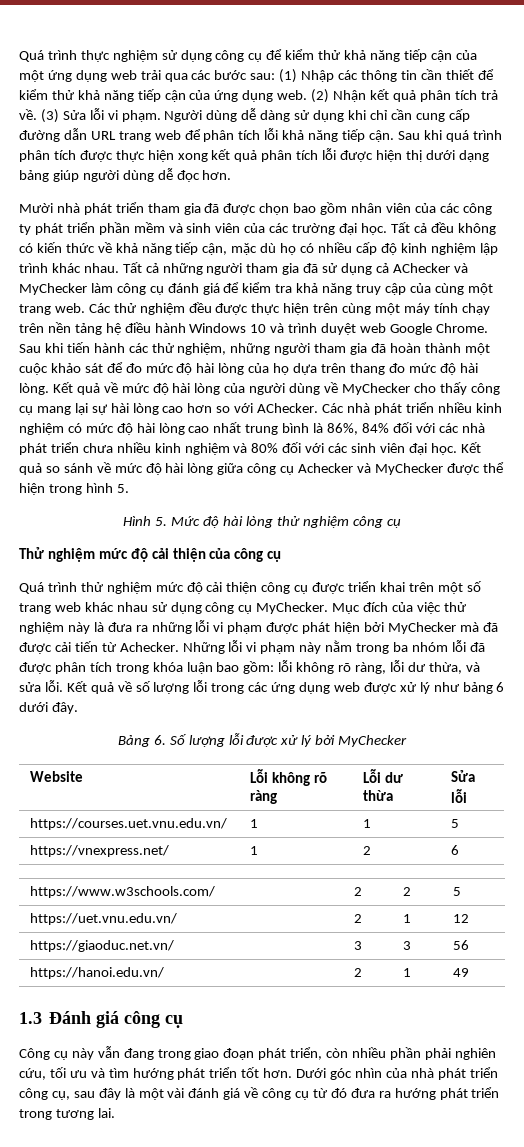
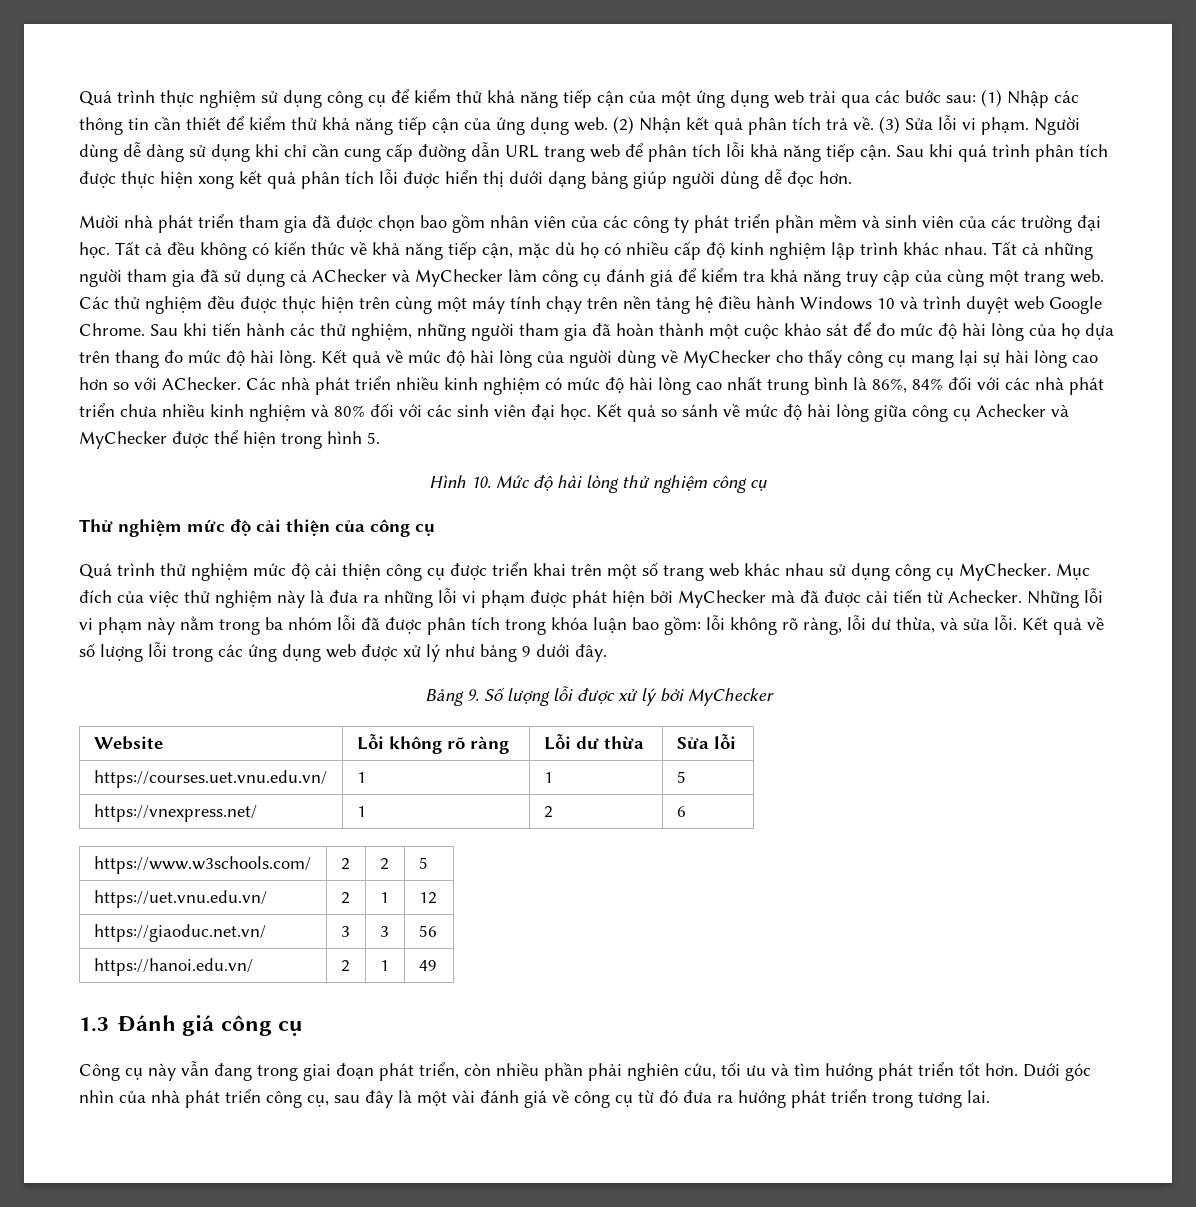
- Sau khi quá trình phân tích được thực hiện xong kết quả phân tích lỗi được hiện thị dưới dạng bảng giúp người dùng dễ đọc hơn.
+ Sau khi quá trình phân tích được thực hiện xong kết quả phân tích lỗi được hiển thị dưới dạng bảng giúp người dùng dễ đọc hơn.
- Hình 5. Mức độ hài lòng thử nghiệm công cụ
+ Hình 10. Mức độ hài lòng thử nghiệm công cụ
- Kết quả về số lượng lỗi trong các ứng dụng web được xử lý như bảng 6 dưới đây.
+ Kết quả về số lượng lỗi trong các ứng dụng web được xử lý như bảng 9 dưới đây.
- Bảng 6. Số lượng lỗi được xử lý bởi MyChecker
+ Bảng 9. Số lượng lỗi được xử lý bởi MyChecker
- Công cụ này vẫn đang trong giao đoạn phát triển, còn nhiều phần phải nghiên cứu, tối ưu và tìm hướng phát triển tốt hơn.
+ Công cụ này vẫn đang trong giai đoạn phát triển, còn nhiều phần phải nghiên cứu, tối ưu và tìm hướng phát triển tốt hơn.

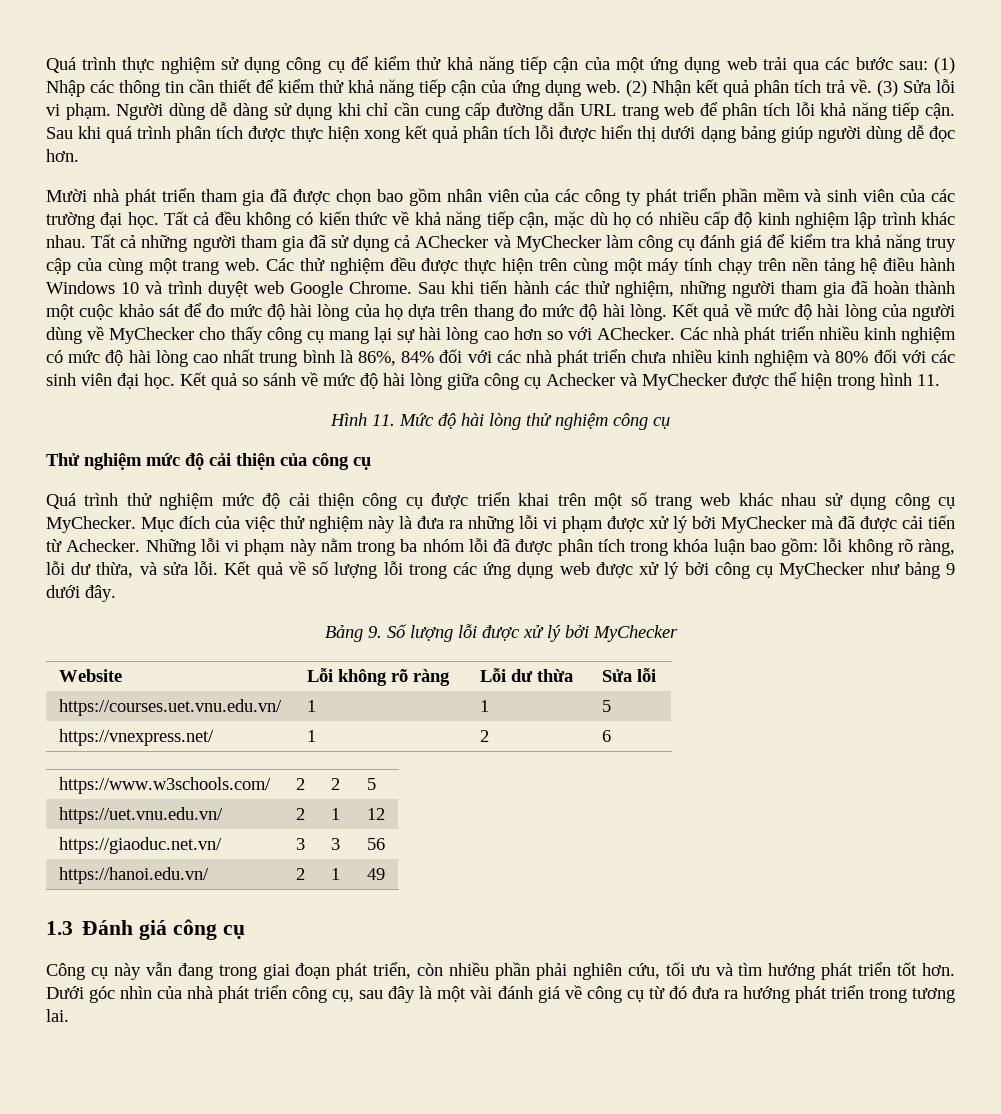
- Kết quả so sánh về mức độ hài lòng giữa công cụ Achecker và MyChecker được thể hiện trong hình 5.
+ Kết quả so sánh về mức độ hài lòng giữa công cụ Achecker và MyChecker được thể hiện trong hình 11.
- Hình 10. Mức độ hài lòng thử nghiệm công cụ
+ Hình 11. Mức độ hài lòng thử nghiệm công cụ
- Mục đích của việc thử nghiệm này là đưa ra những lỗi vi phạm được phát hiện bởi MyChecker mà đã được cải tiến từ Achecker.
+ Mục đích của việc thử nghiệm này là đưa ra những lỗi vi phạm được xử lý bởi MyChecker mà đã được cải tiến từ Achecker.
- Kết quả về số lượng lỗi trong các ứng dụng web được xử lý như bảng 9 dưới đây.
+ Kết quả về số lượng lỗi trong các ứng dụng web được xử lý bởi công cụ MyChecker như bảng 9 dưới đây.

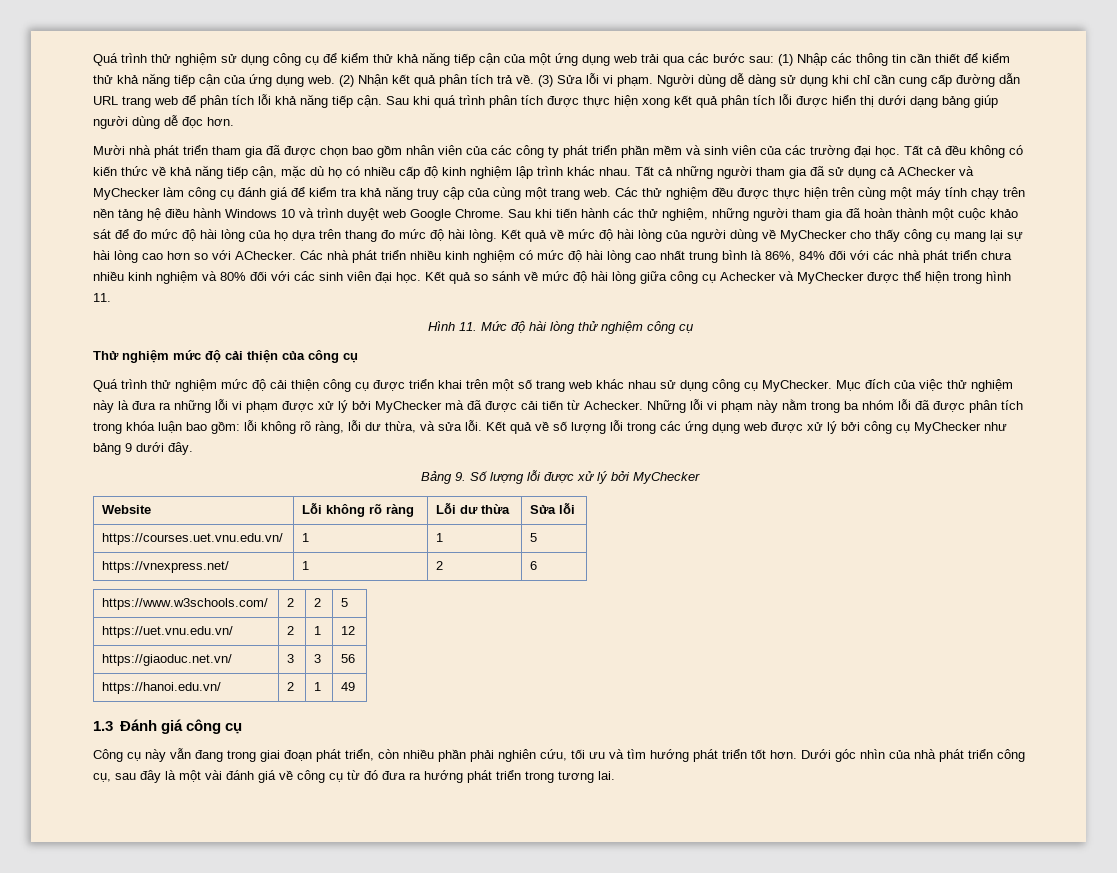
- Quá trình thực nghiệm sử dụng công cụ để kiểm thử khả năng tiếp cận của một ứng dụng web trải qua các bước sau: (1) Nhập các thông tin cần thiết để kiểm thử khả năng tiếp cận của ứng dụng web.
+ Quá trình thử nghiệm sử dụng công cụ để kiểm thử khả năng tiếp cận của một ứng dụng web trải qua các bước sau: (1) Nhập các thông tin cần thiết để kiểm thử khả năng tiếp cận của ứng dụng web.

